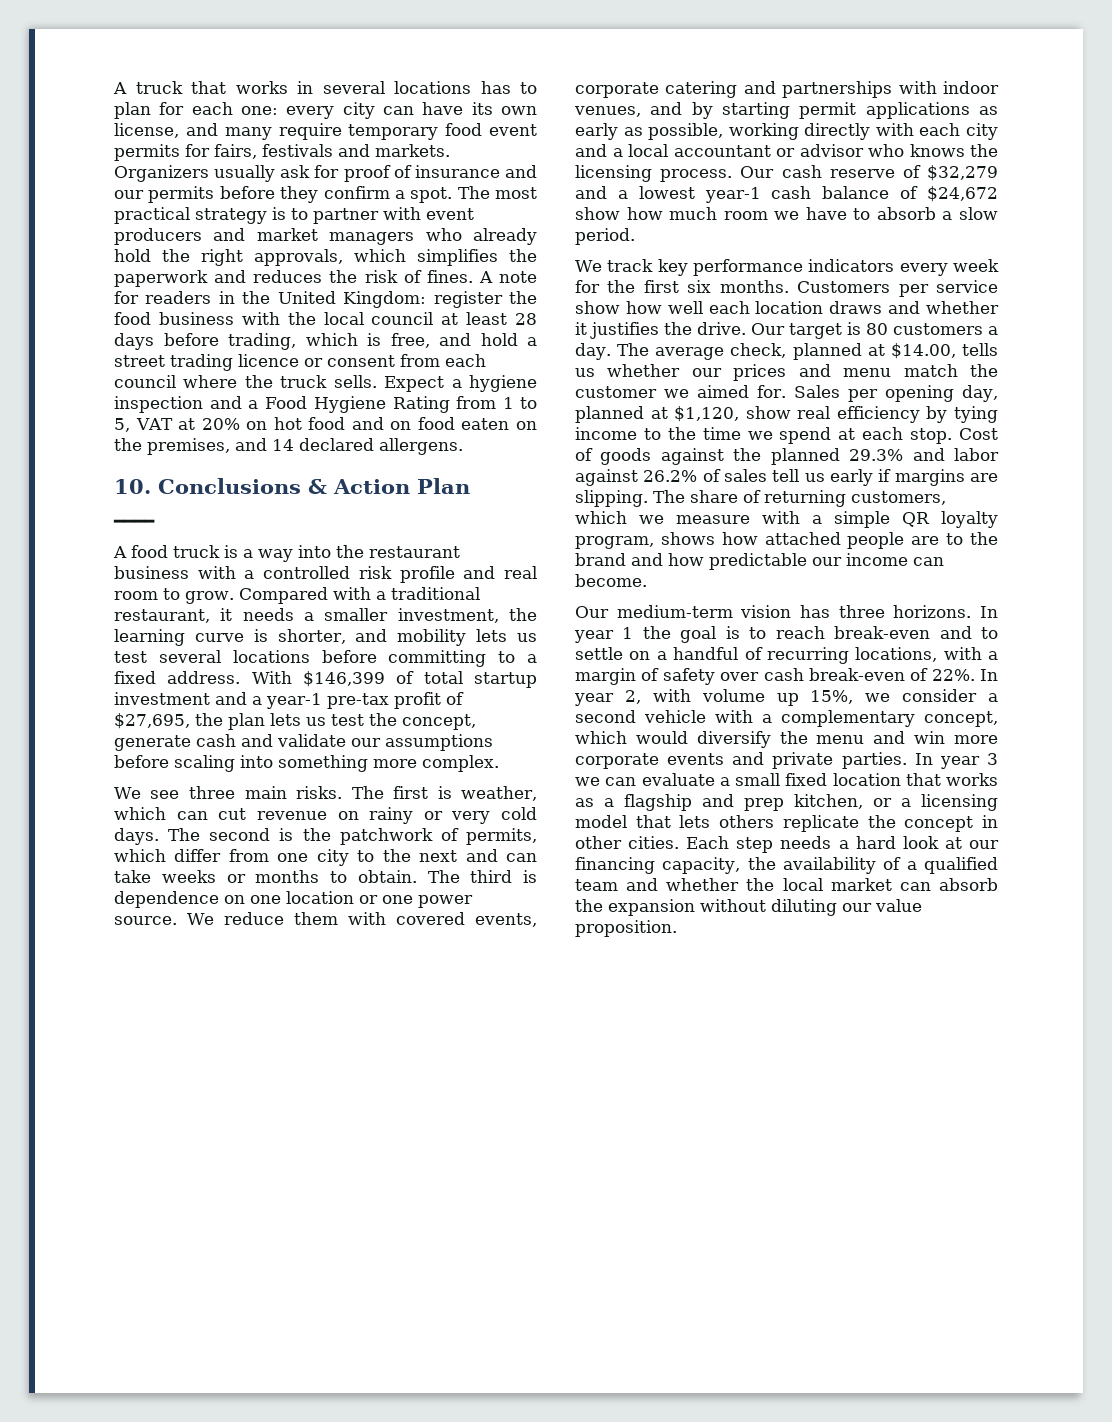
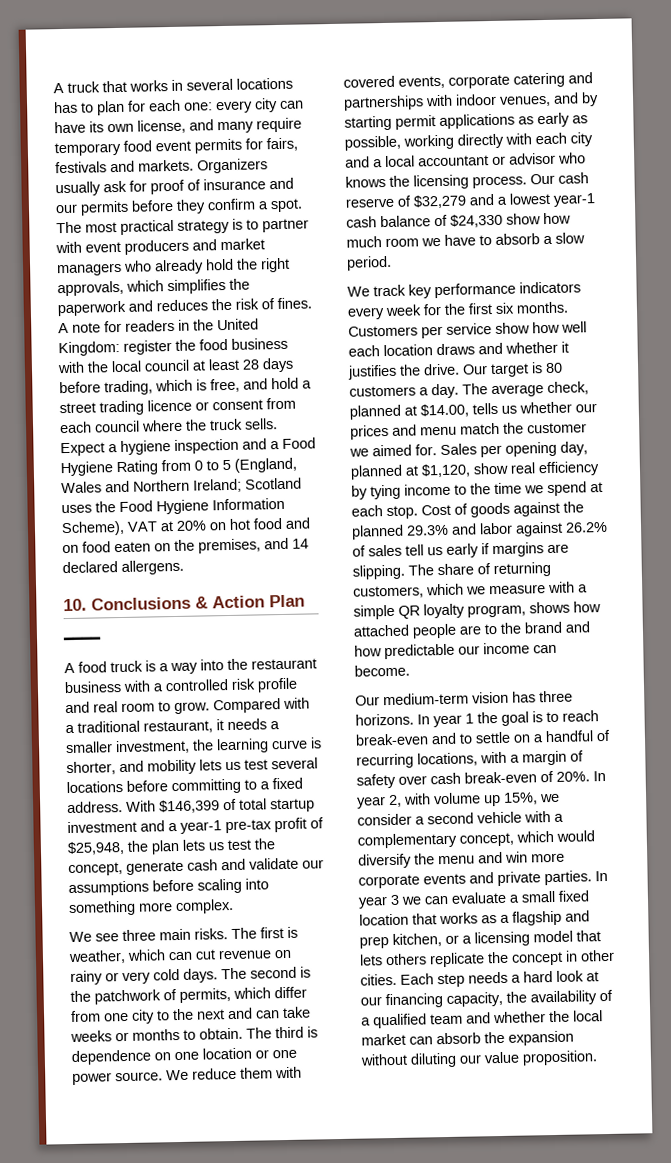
- Expect a hygiene inspection and a Food Hygiene Rating from 1 to 5, VAT at 20% on hot food and on food eaten on the premises, and 14 declared allergens.
+ Expect a hygiene inspection and a Food Hygiene Rating from 0 to 5 (England, Wales and Northern Ireland; Scotland uses the Food Hygiene Information Scheme), VAT at 20% on hot food and on food eaten on the premises, and 14 declared allergens.
- With $146,399 of total startup investment and a year-1 pre-tax profit of $27,695, the plan lets us test the concept, generate cash and validate our assumptions before scaling into something more complex.
+ With $146,399 of total startup investment and a year-1 pre-tax profit of $25,948, the plan lets us test the concept, generate cash and validate our assumptions before scaling into something more complex.
- Our cash reserve of $32,279 and a lowest year-1 cash balance of $24,672 show how much room we have to absorb a slow period.
+ Our cash reserve of $32,279 and a lowest year-1 cash balance of $24,330 show how much room we have to absorb a slow period.
- In year 1 the goal is to reach break-even and to settle on a handful of recurring locations, with a margin of safety over cash break-even of 22%.
+ In year 1 the goal is to reach break-even and to settle on a handful of recurring locations, with a margin of safety over cash break-even of 20%.

